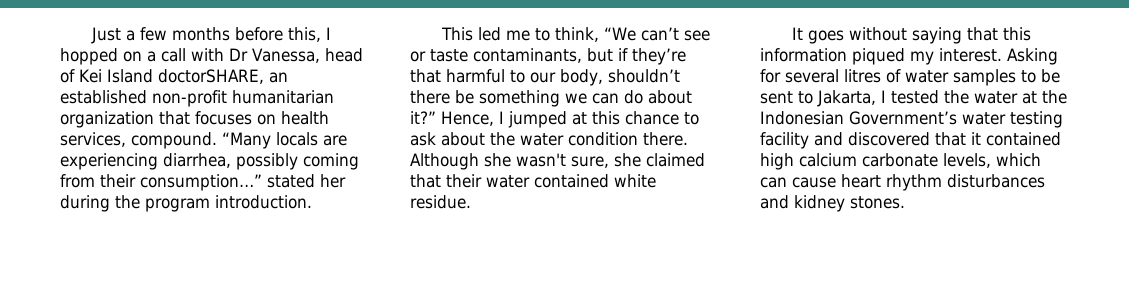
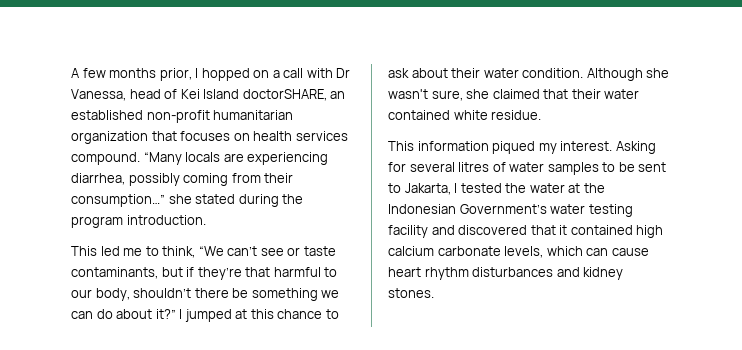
- Just a few months before this, I hopped on a call with Dr Vanessa, head of Kei Island doctorSHARE, an established non-profit humanitarian organization that focuses on health services, compound.
+ A few months prior, I hopped on a call with Dr Vanessa, head of Kei Island doctorSHARE, an established non-profit humanitarian organization that focuses on health services compound.
- “Many locals are experiencing diarrhea, possibly coming from their consumption…” stated her during the program introduction.
+ “Many locals are experiencing diarrhea, possibly coming from their consumption…” she stated during the program introduction.
- Hence, I jumped at this chance to ask about the water condition there.
+ I jumped at this chance to ask about their water condition.
- It goes without saying that this information piqued my interest.
+ This information piqued my interest.

